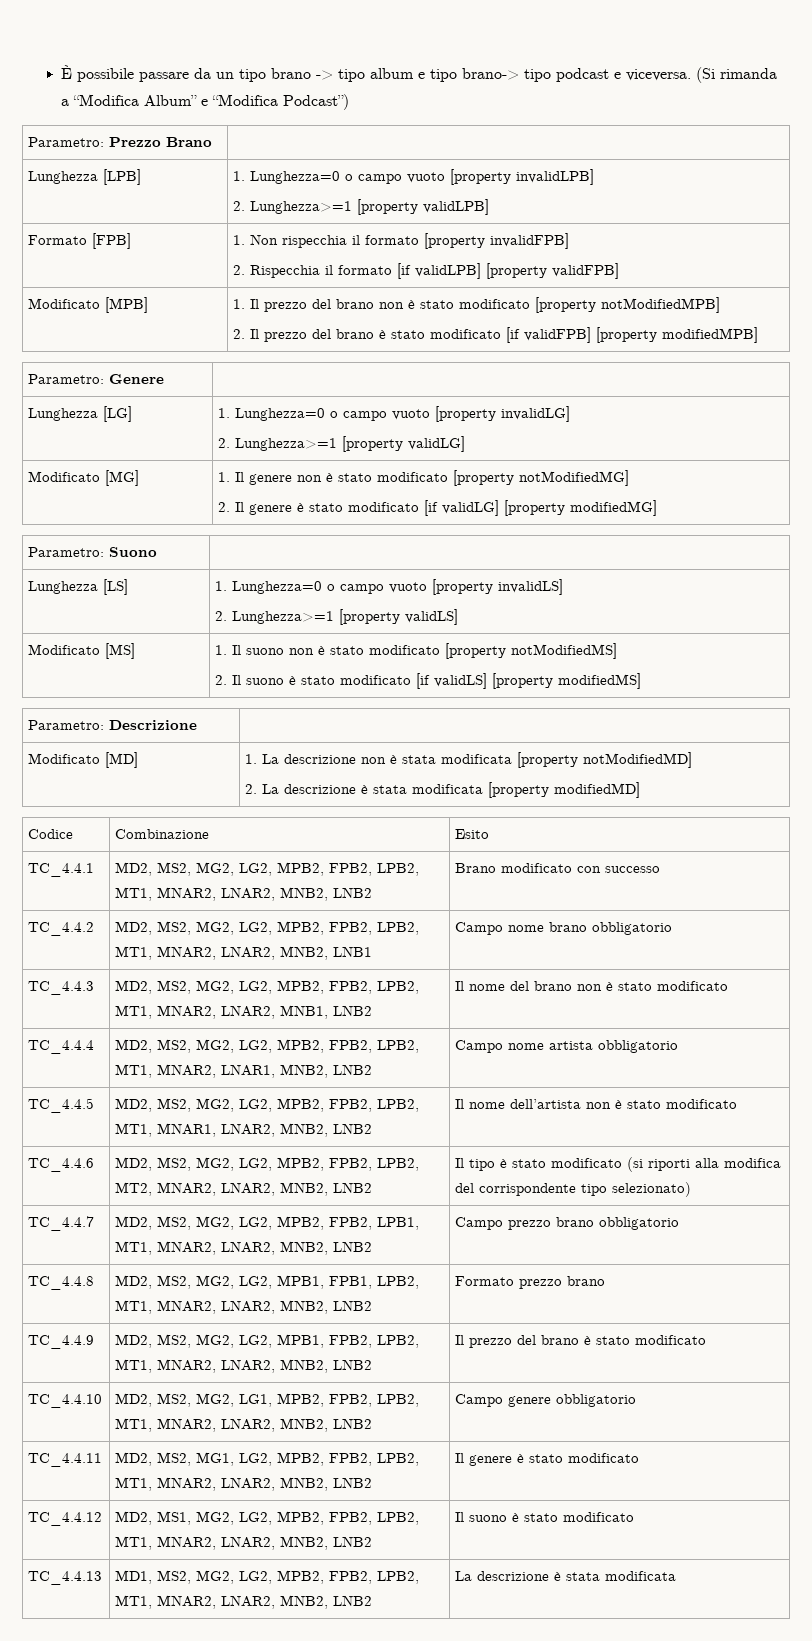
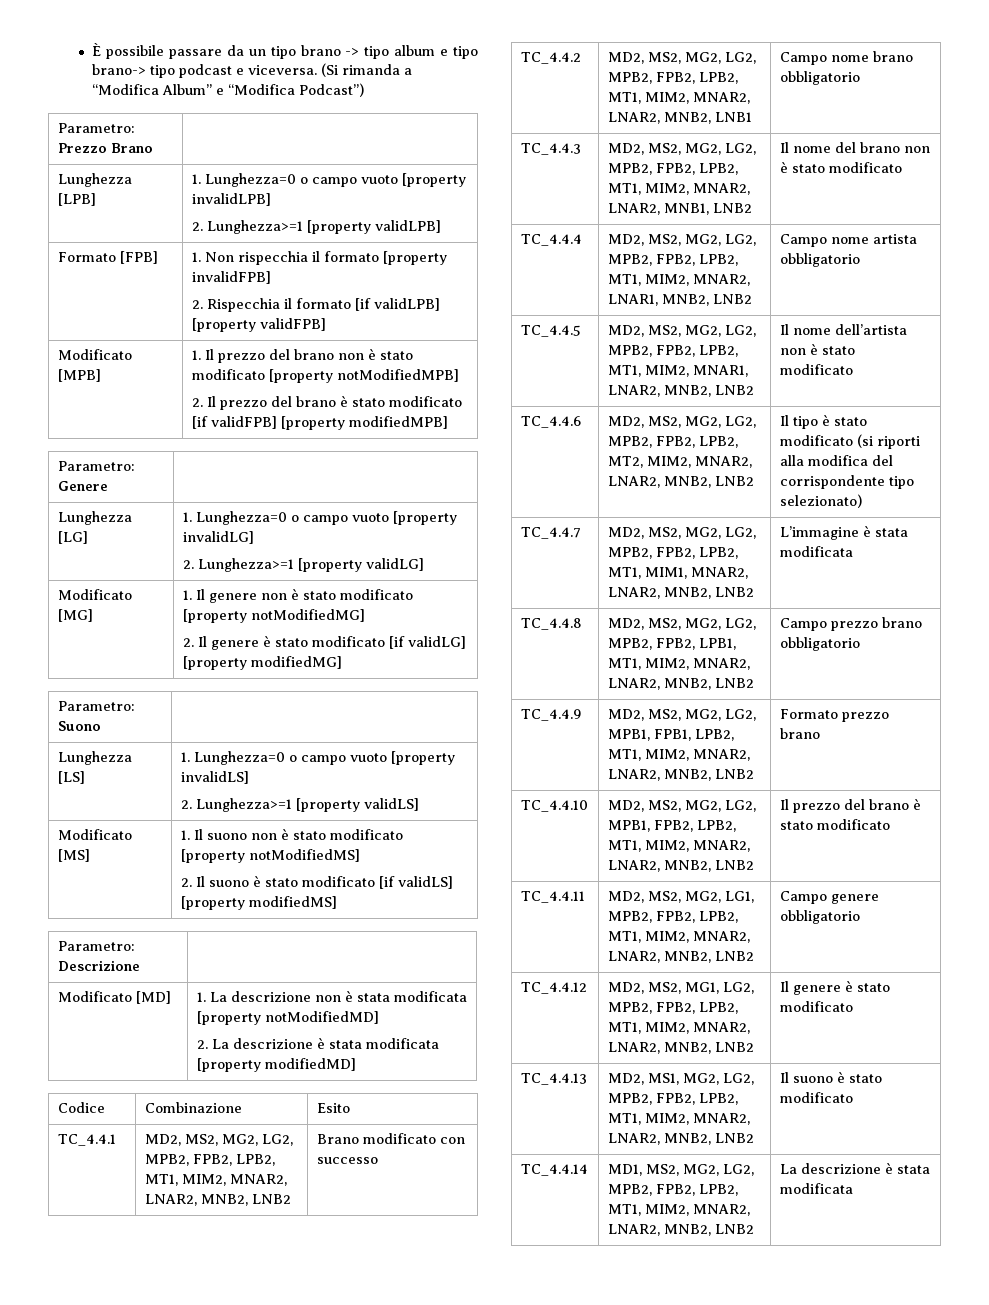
- TC_4.4.1 | MD2, MS2, MG2, LG2, MPB2, FPB2, LPB2, MT1, MNAR2, LNAR2, MNB2, LNB2 | Brano modificato con successo
+ TC_4.4.1 | MD2, MS2, MG2, LG2, MPB2, FPB2, LPB2, MT1, MIM2, MNAR2, LNAR2, MNB2, LNB2 | Brano modificato con successo
- TC_4.4.2 | MD2, MS2, MG2, LG2, MPB2, FPB2, LPB2, MT1, MNAR2, LNAR2, MNB2, LNB1 | Campo nome brano obbligatorio
+ TC_4.4.2 | MD2, MS2, MG2, LG2, MPB2, FPB2, LPB2, MT1, MIM2, MNAR2, LNAR2, MNB2, LNB1 | Campo nome brano obbligatorio
- TC_4.4.3 | MD2, MS2, MG2, LG2, MPB2, FPB2, LPB2, MT1, MNAR2, LNAR2, MNB1, LNB2 | Il nome del brano non è stato modificato
+ TC_4.4.3 | MD2, MS2, MG2, LG2, MPB2, FPB2, LPB2, MT1, MIM2, MNAR2, LNAR2, MNB1, LNB2 | Il nome del brano non è stato modificato
- TC_4.4.4 | MD2, MS2, MG2, LG2, MPB2, FPB2, LPB2, MT1, MNAR2, LNAR1, MNB2, LNB2 | Campo nome artista obbligatorio
+ TC_4.4.4 | MD2, MS2, MG2, LG2, MPB2, FPB2, LPB2, MT1, MIM2, MNAR2, LNAR1, MNB2, LNB2 | Campo nome artista obbligatorio
- TC_4.4.5 | MD2, MS2, MG2, LG2, MPB2, FPB2, LPB2, MT1, MNAR1, LNAR2, MNB2, LNB2 | Il nome dell’artista non è stato modificato
+ TC_4.4.5 | MD2, MS2, MG2, LG2, MPB2, FPB2, LPB2, MT1, MIM2, MNAR1, LNAR2, MNB2, LNB2 | Il nome dell’artista non è stato modificato
- TC_4.4.6 | MD2, MS2, MG2, LG2, MPB2, FPB2, LPB2, MT2, MNAR2, LNAR2, MNB2, LNB2 | Il tipo è stato modificato (si riporti alla modifica del corrispondente tipo selezionato)
+ TC_4.4.6 | MD2, MS2, MG2, LG2, MPB2, FPB2, LPB2, MT2, MIM2, MNAR2, LNAR2, MNB2, LNB2 | Il tipo è stato modificato (si riporti alla modifica del corrispondente tipo selezionato)
- TC_4.4.7 | MD2, MS2, MG2, LG2, MPB2, FPB2, LPB1, MT1, MNAR2, LNAR2, MNB2, LNB2 | Campo prezzo brano obbligatorio
+ TC_4.4.7 | MD2, MS2, MG2, LG2, MPB2, FPB2, LPB2, MT1, MIM1, MNAR2, LNAR2, MNB2, LNB2 | L’immagine è stata modificata
+ TC_4.4.8 | MD2, MS2, MG2, LG2, MPB2, FPB2, LPB1, MT1, MIM2, MNAR2, LNAR2, MNB2, LNB2 | Campo prezzo brano obbligatorio
- TC_4.4.8 | MD2, MS2, MG2, LG2, MPB1, FPB1, LPB2, MT1, MNAR2, LNAR2, MNB2, LNB2 | Formato prezzo brano
+ TC_4.4.9 | MD2, MS2, MG2, LG2, MPB1, FPB1, LPB2, MT1, MIM2, MNAR2, LNAR2, MNB2, LNB2 | Formato prezzo brano
- TC_4.4.9 | MD2, MS2, MG2, LG2, MPB1, FPB2, LPB2, MT1, MNAR2, LNAR2, MNB2, LNB2 | Il prezzo del brano è stato modificato
+ TC_4.4.10 | MD2, MS2, MG2, LG2, MPB1, FPB2, LPB2, MT1, MIM2, MNAR2, LNAR2, MNB2, LNB2 | Il prezzo del brano è stato modificato
- TC_4.4.10 | MD2, MS2, MG2, LG1, MPB2, FPB2, LPB2, MT1, MNAR2, LNAR2, MNB2, LNB2 | Campo genere obbligatorio
+ TC_4.4.11 | MD2, MS2, MG2, LG1, MPB2, FPB2, LPB2, MT1, MIM2, MNAR2, LNAR2, MNB2, LNB2 | Campo genere obbligatorio
- TC_4.4.11 | MD2, MS2, MG1, LG2, MPB2, FPB2, LPB2, MT1, MNAR2, LNAR2, MNB2, LNB2 | Il genere è stato modificato
+ TC_4.4.12 | MD2, MS2, MG1, LG2, MPB2, FPB2, LPB2, MT1, MIM2, MNAR2, LNAR2, MNB2, LNB2 | Il genere è stato modificato
- TC_4.4.12 | MD2, MS1, MG2, LG2, MPB2, FPB2, LPB2, MT1, MNAR2, LNAR2, MNB2, LNB2 | Il suono è stato modificato
+ TC_4.4.13 | MD2, MS1, MG2, LG2, MPB2, FPB2, LPB2, MT1, MIM2, MNAR2, LNAR2, MNB2, LNB2 | Il suono è stato modificato
- TC_4.4.13 | MD1, MS2, MG2, LG2, MPB2, FPB2, LPB2, MT1, MNAR2, LNAR2, MNB2, LNB2 | La descrizione è stata modificata
+ TC_4.4.14 | MD1, MS2, MG2, LG2, MPB2, FPB2, LPB2, MT1, MIM2, MNAR2, LNAR2, MNB2, LNB2 | La descrizione è stata modificata

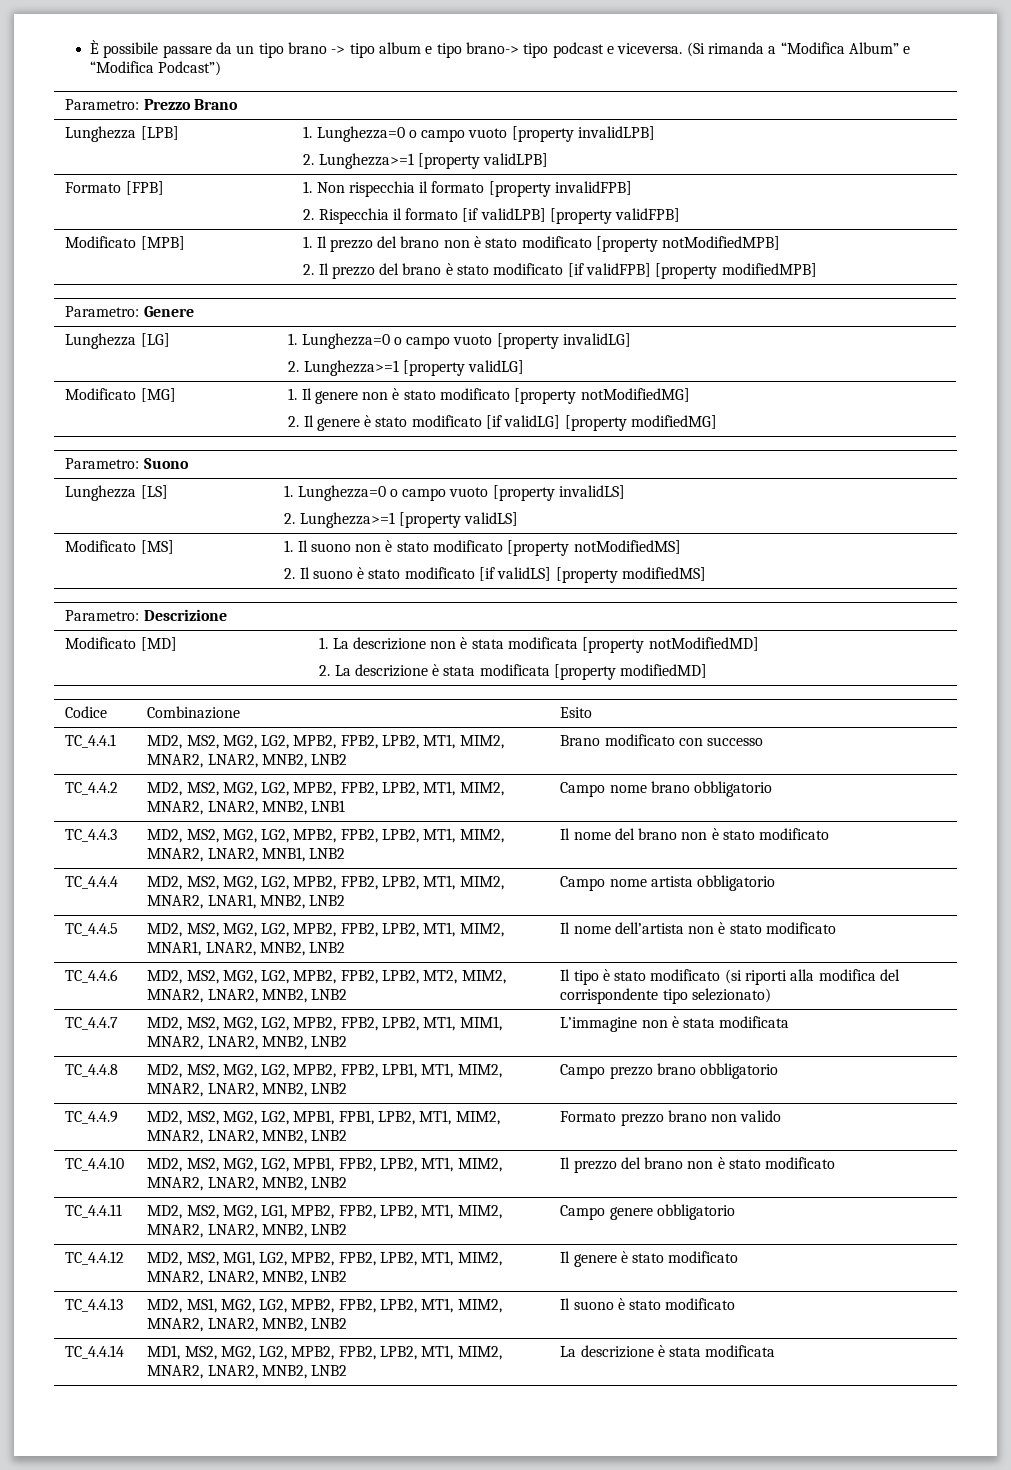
- TC_4.4.7 | MD2, MS2, MG2, LG2, MPB2, FPB2, LPB2, MT1, MIM1, MNAR2, LNAR2, MNB2, LNB2 | L’immagine è stata modificata
+ TC_4.4.7 | MD2, MS2, MG2, LG2, MPB2, FPB2, LPB2, MT1, MIM1, MNAR2, LNAR2, MNB2, LNB2 | L’immagine non è stata modificata
- TC_4.4.9 | MD2, MS2, MG2, LG2, MPB1, FPB1, LPB2, MT1, MIM2, MNAR2, LNAR2, MNB2, LNB2 | Formato prezzo brano
+ TC_4.4.9 | MD2, MS2, MG2, LG2, MPB1, FPB1, LPB2, MT1, MIM2, MNAR2, LNAR2, MNB2, LNB2 | Formato prezzo brano non valido
- TC_4.4.10 | MD2, MS2, MG2, LG2, MPB1, FPB2, LPB2, MT1, MIM2, MNAR2, LNAR2, MNB2, LNB2 | Il prezzo del brano è stato modificato
+ TC_4.4.10 | MD2, MS2, MG2, LG2, MPB1, FPB2, LPB2, MT1, MIM2, MNAR2, LNAR2, MNB2, LNB2 | Il prezzo del brano non è stato modificato

